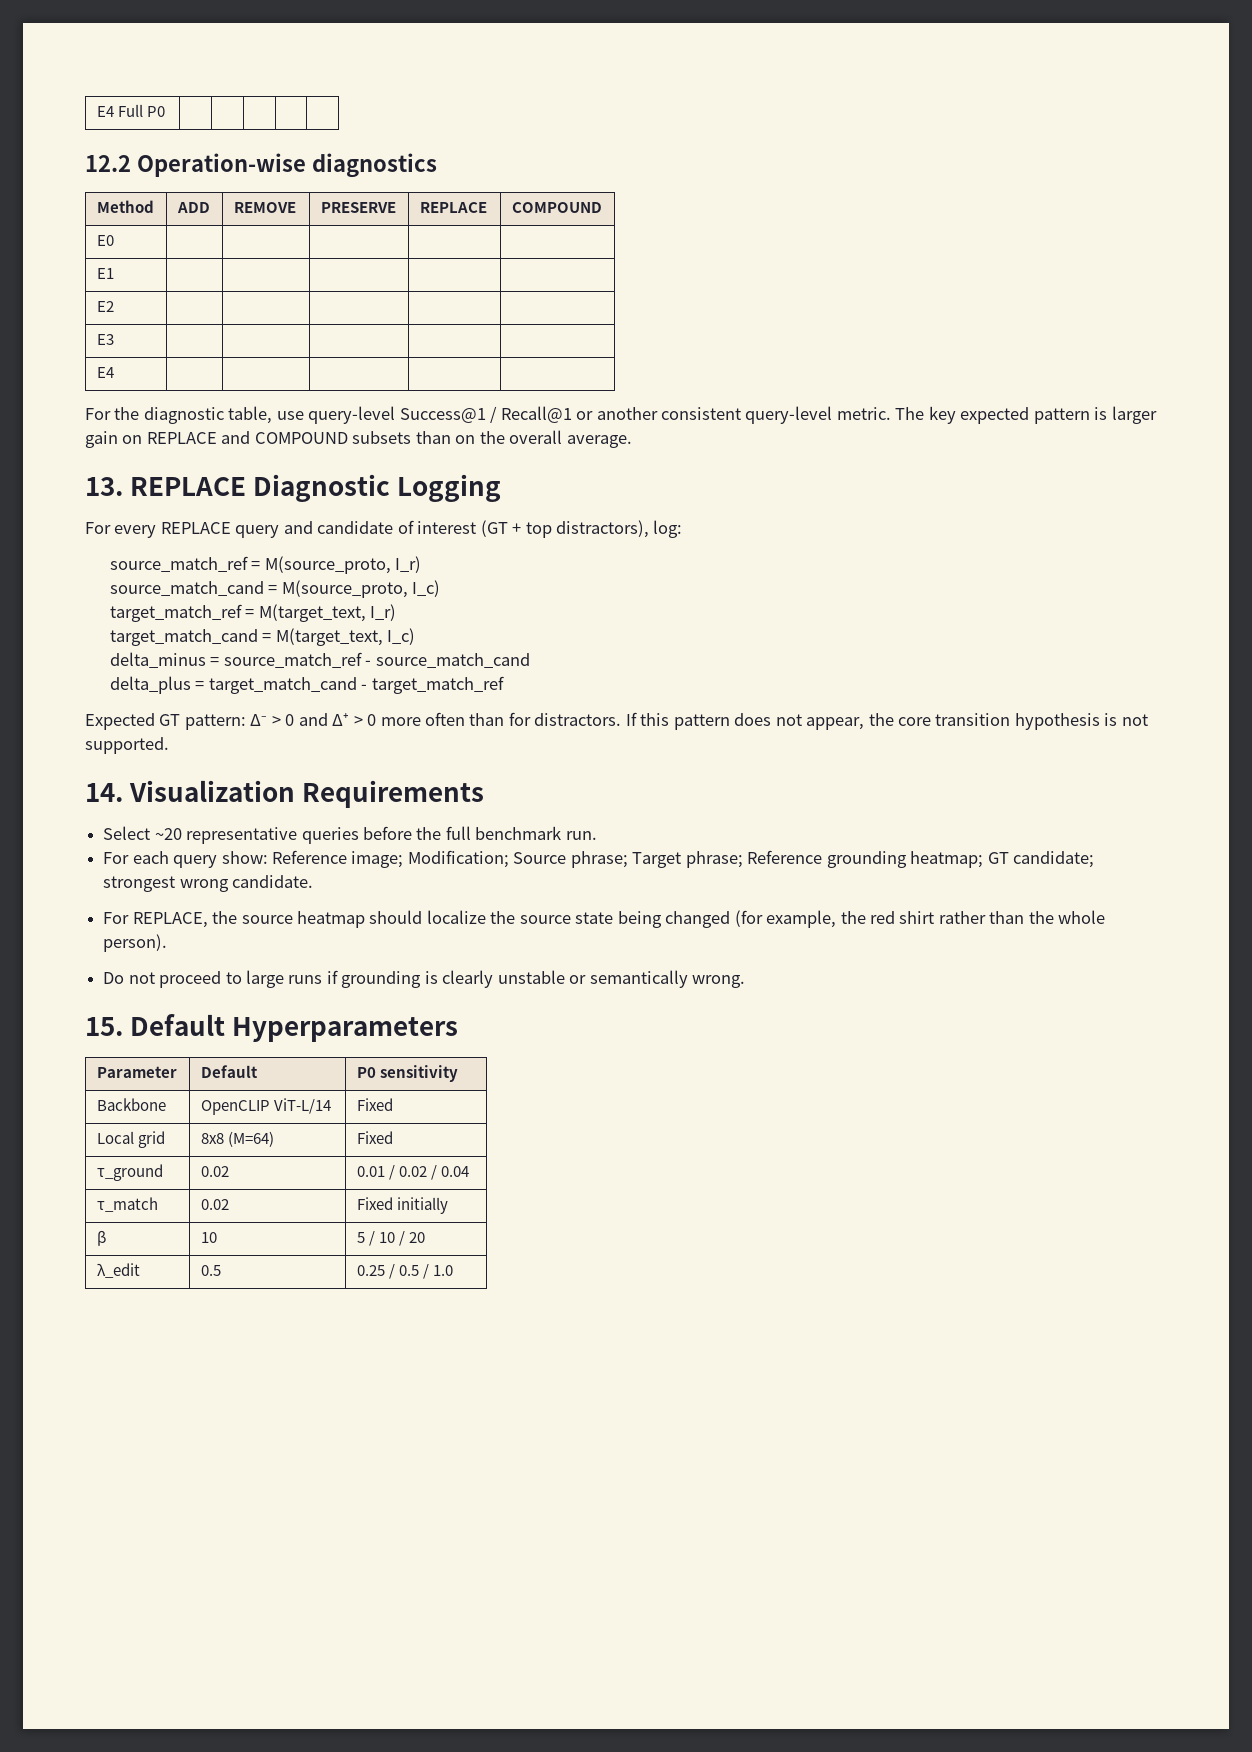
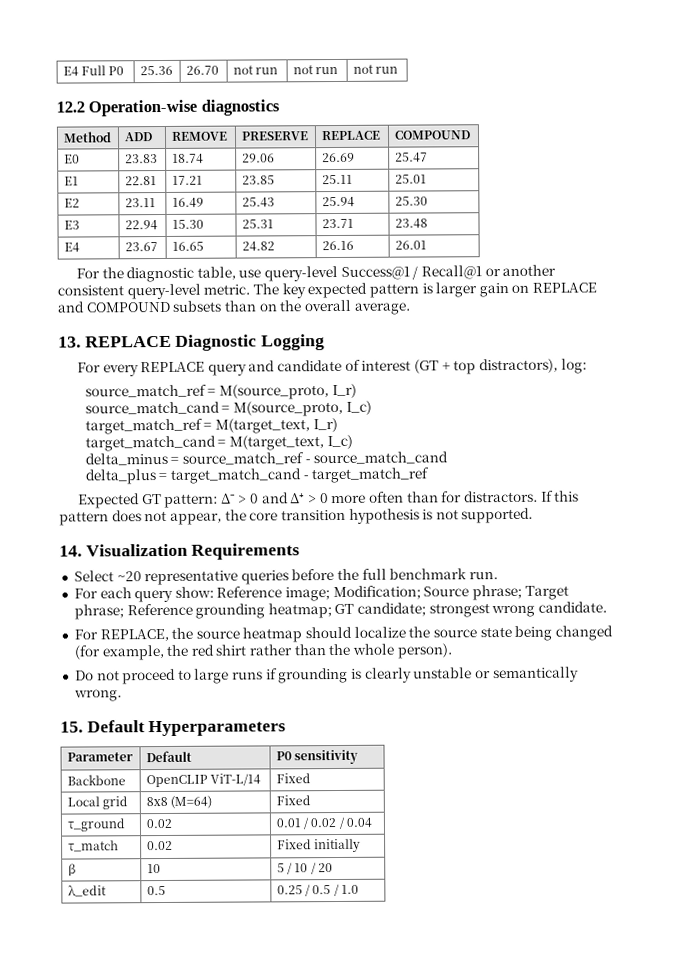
- E4 Full P0 | | | | |
+ E4 Full P0 | 25.36 | 26.70 | not run | not run | not run
- E0 | | | | |
- E1 | | | | |
- E2 | | | | |
- E3 | | | | |
- E4 | | | | |
+ E0 | 23.83 | 18.74 | 29.06 | 26.69 | 25.47
+ E1 | 22.81 | 17.21 | 23.85 | 25.11 | 25.01
+ E2 | 23.11 | 16.49 | 25.43 | 25.94 | 25.30
+ E3 | 22.94 | 15.30 | 25.31 | 23.71 | 23.48
+ E4 | 23.67 | 16.65 | 24.82 | 26.16 | 26.01

